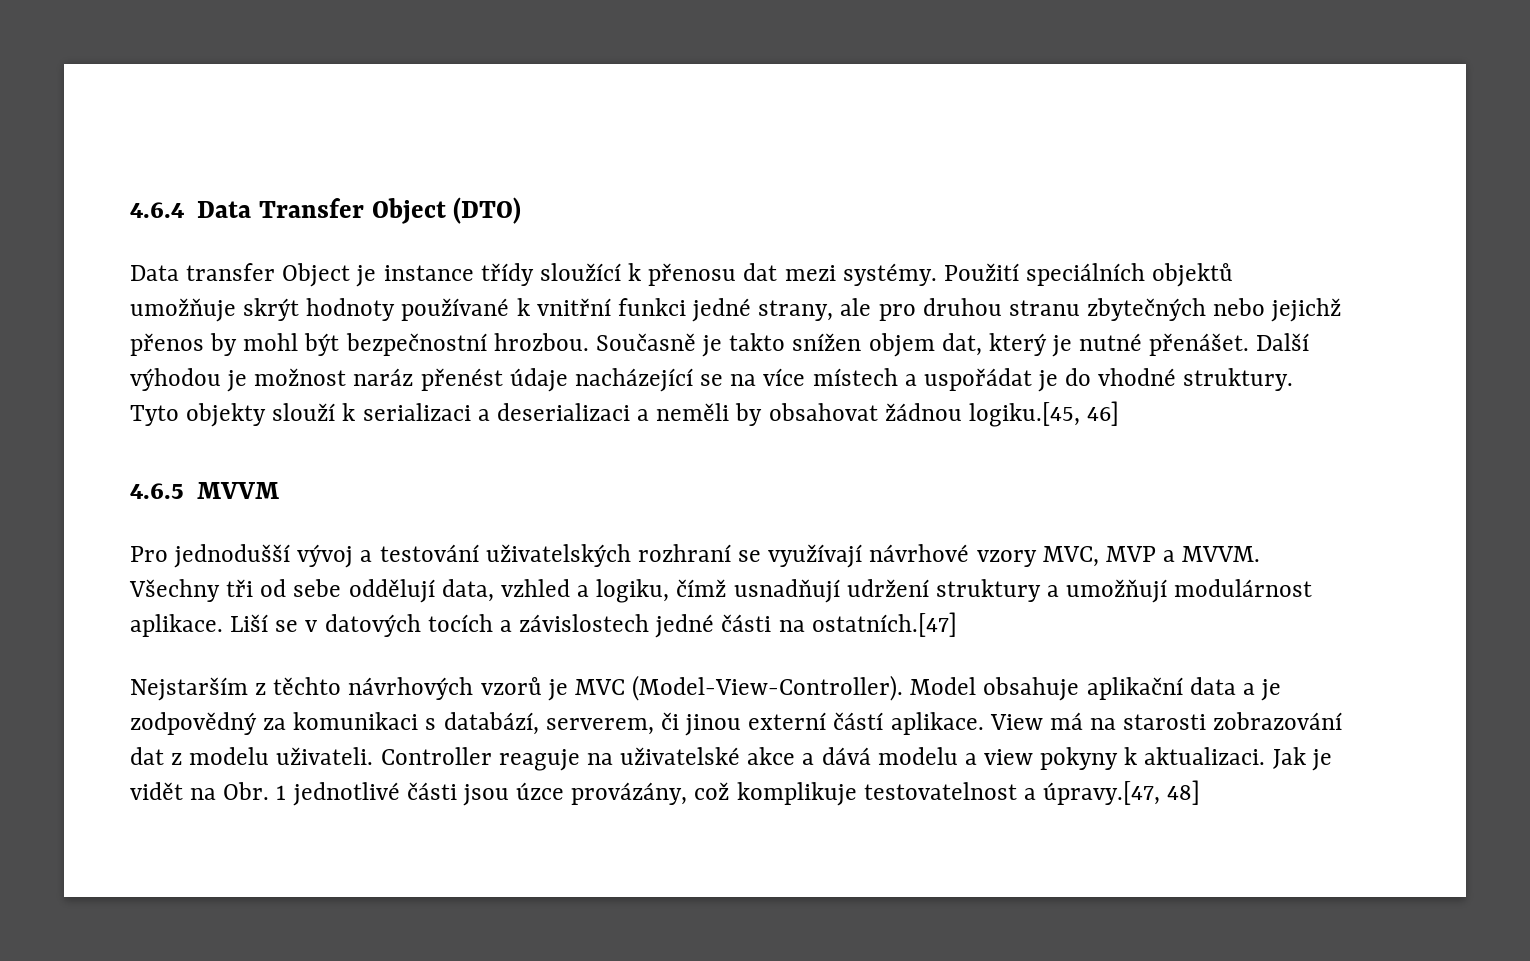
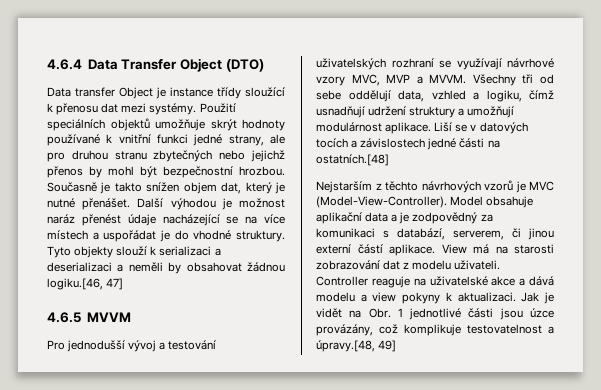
- Tyto objekty slouží k serializaci a deserializaci a neměli by obsahovat žádnou logiku.[45, 46]
+ Tyto objekty slouží k serializaci a deserializaci a neměli by obsahovat žádnou logiku.[46, 47]
- Liší se v datových tocích a závislostech jedné části na ostatních.[47]
+ Liší se v datových tocích a závislostech jedné části na ostatních.[48]
- Jak je vidět na Obr. 1 jednotlivé části jsou úzce provázány, což komplikuje testovatelnost a úpravy.[47, 48]
+ Jak je vidět na Obr. 1 jednotlivé části jsou úzce provázány, což komplikuje testovatelnost a úpravy.[48, 49]

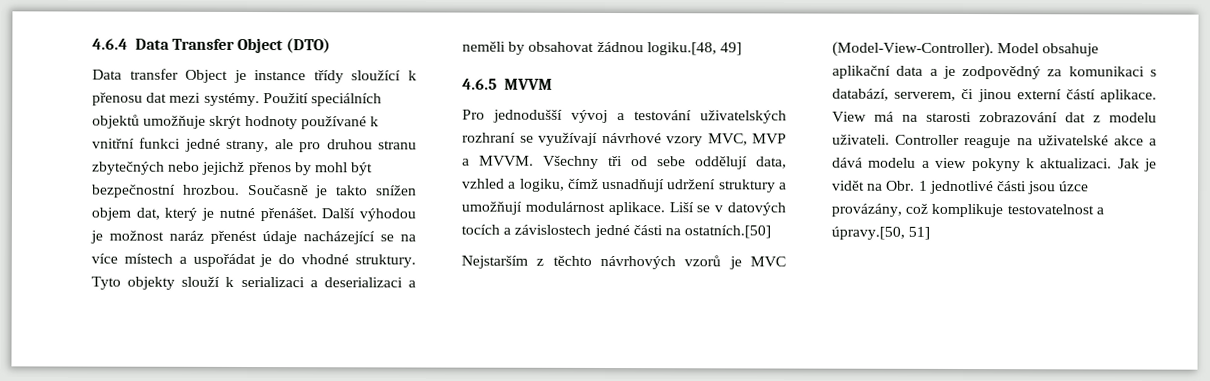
- Tyto objekty slouží k serializaci a deserializaci a neměli by obsahovat žádnou logiku.[46, 47]
+ Tyto objekty slouží k serializaci a deserializaci a neměli by obsahovat žádnou logiku.[48, 49]
- Liší se v datových tocích a závislostech jedné části na ostatních.[48]
+ Liší se v datových tocích a závislostech jedné části na ostatních.[50]
- Jak je vidět na Obr. 1 jednotlivé části jsou úzce provázány, což komplikuje testovatelnost a úpravy.[48, 49]
+ Jak je vidět na Obr. 1 jednotlivé části jsou úzce provázány, což komplikuje testovatelnost a úpravy.[50, 51]

